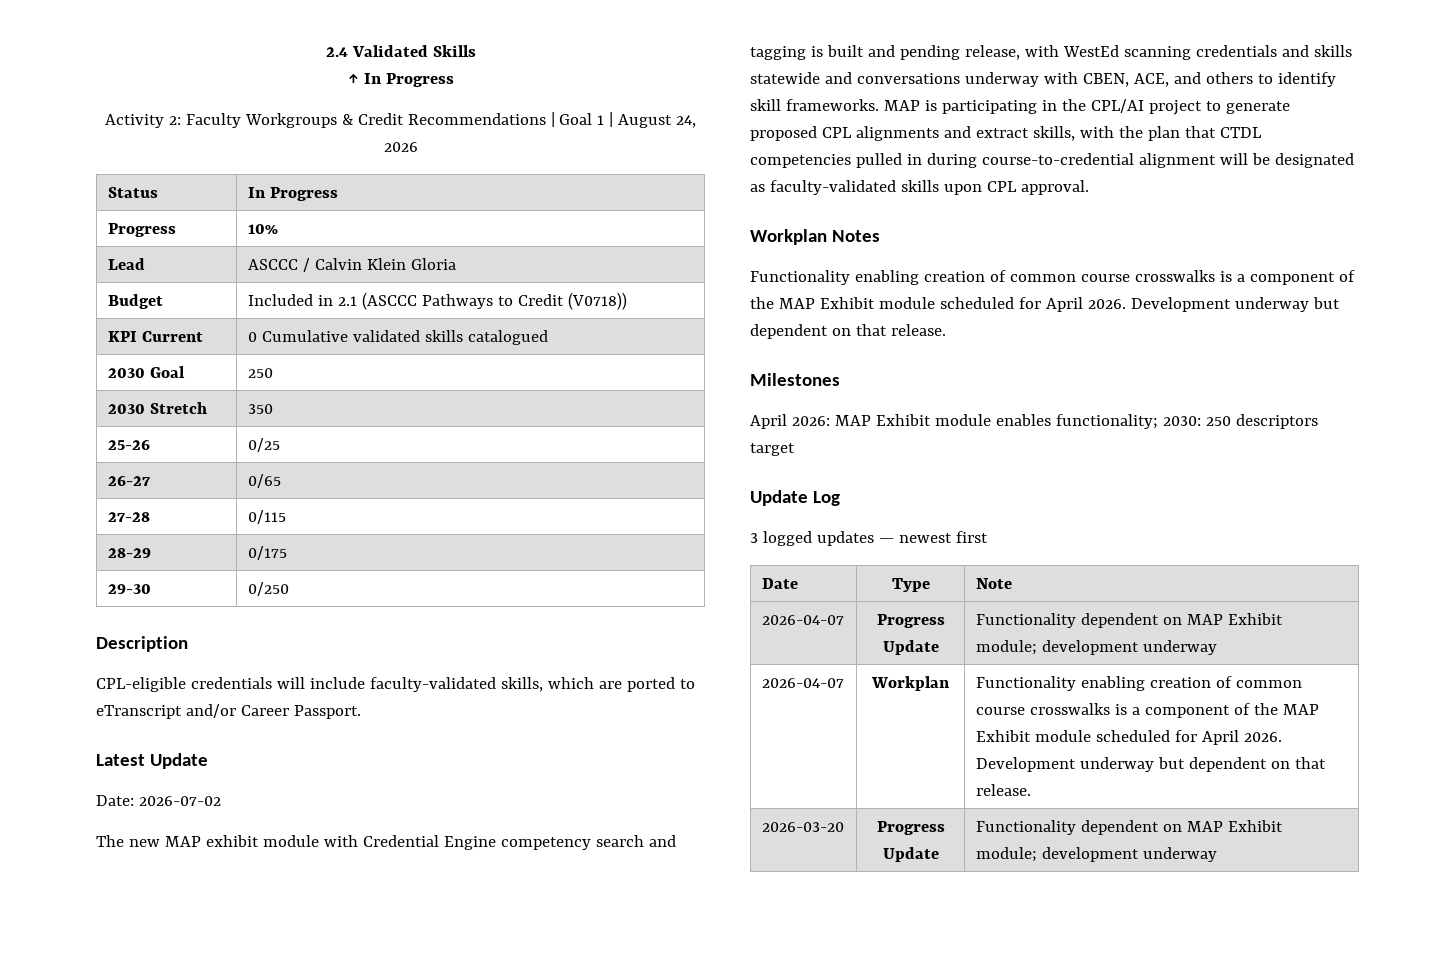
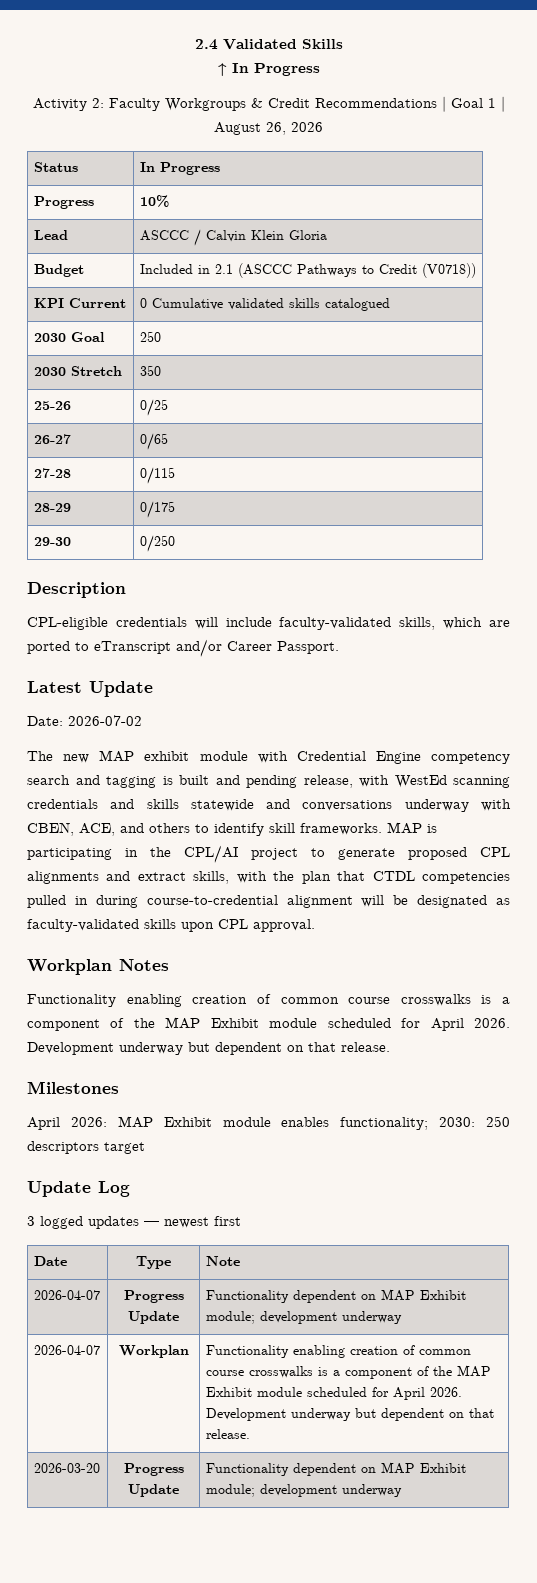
- Activity 2: Faculty Workgroups & Credit Recommendations | Goal 1 | August 24, 2026
+ Activity 2: Faculty Workgroups & Credit Recommendations | Goal 1 | August 26, 2026

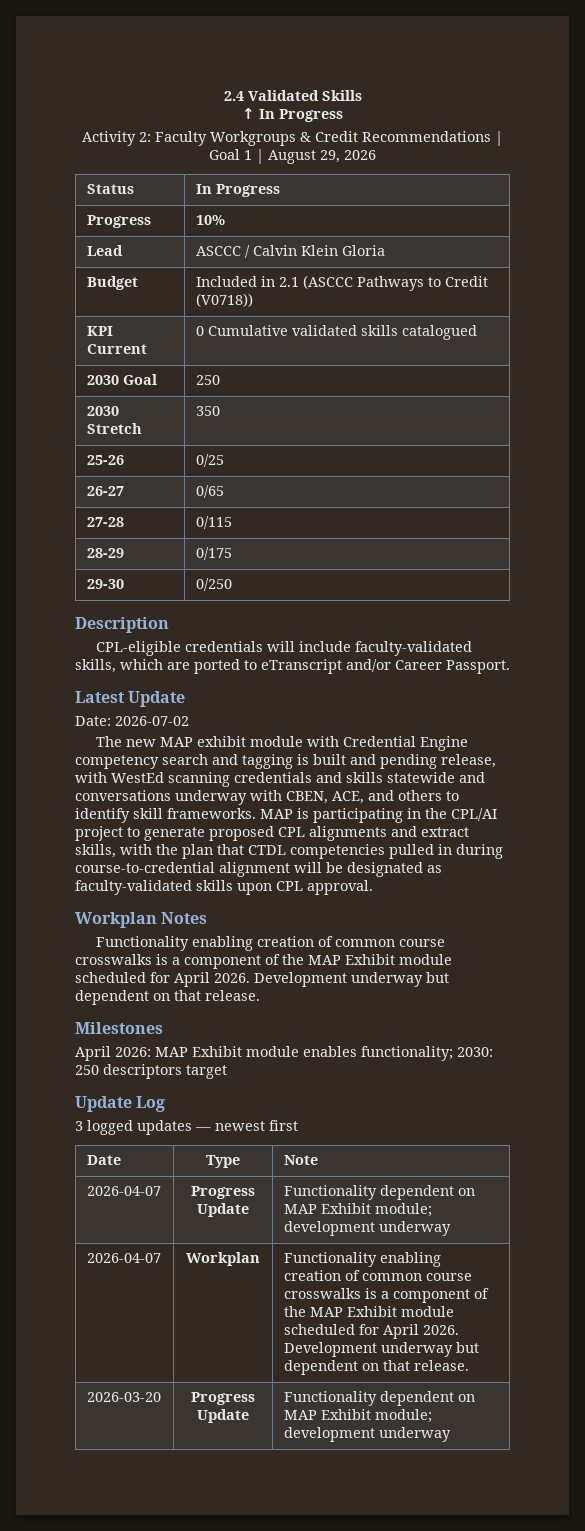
- Activity 2: Faculty Workgroups & Credit Recommendations | Goal 1 | August 26, 2026
+ Activity 2: Faculty Workgroups & Credit Recommendations | Goal 1 | August 29, 2026

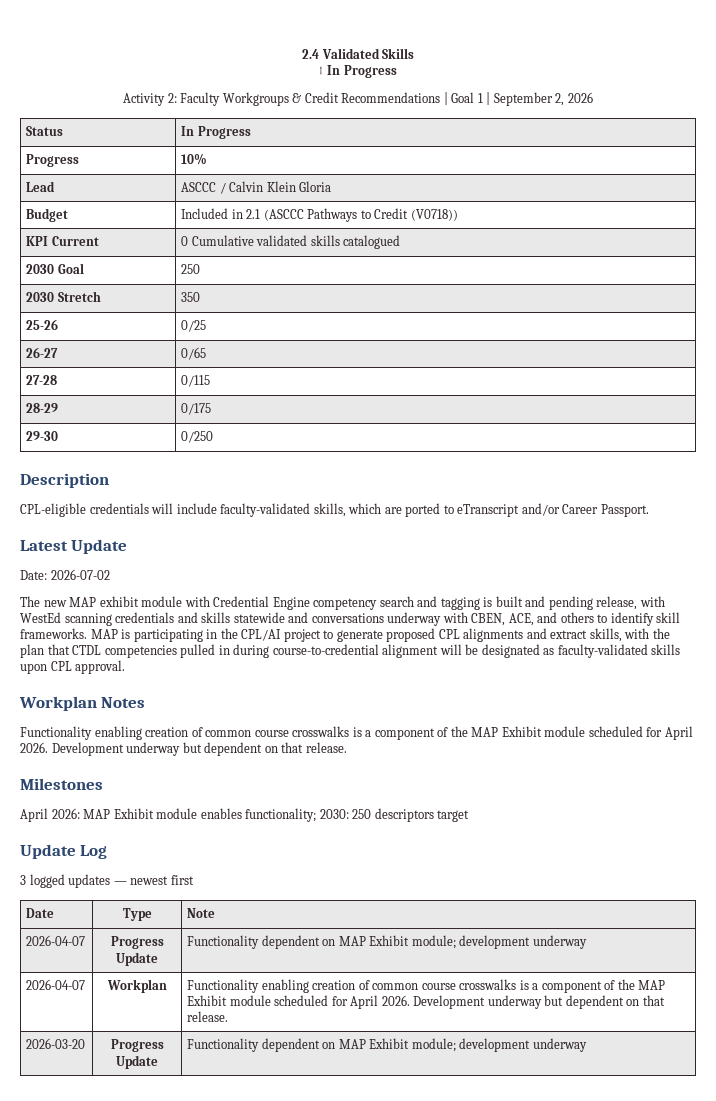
- Activity 2: Faculty Workgroups & Credit Recommendations | Goal 1 | August 29, 2026
+ Activity 2: Faculty Workgroups & Credit Recommendations | Goal 1 | September 2, 2026

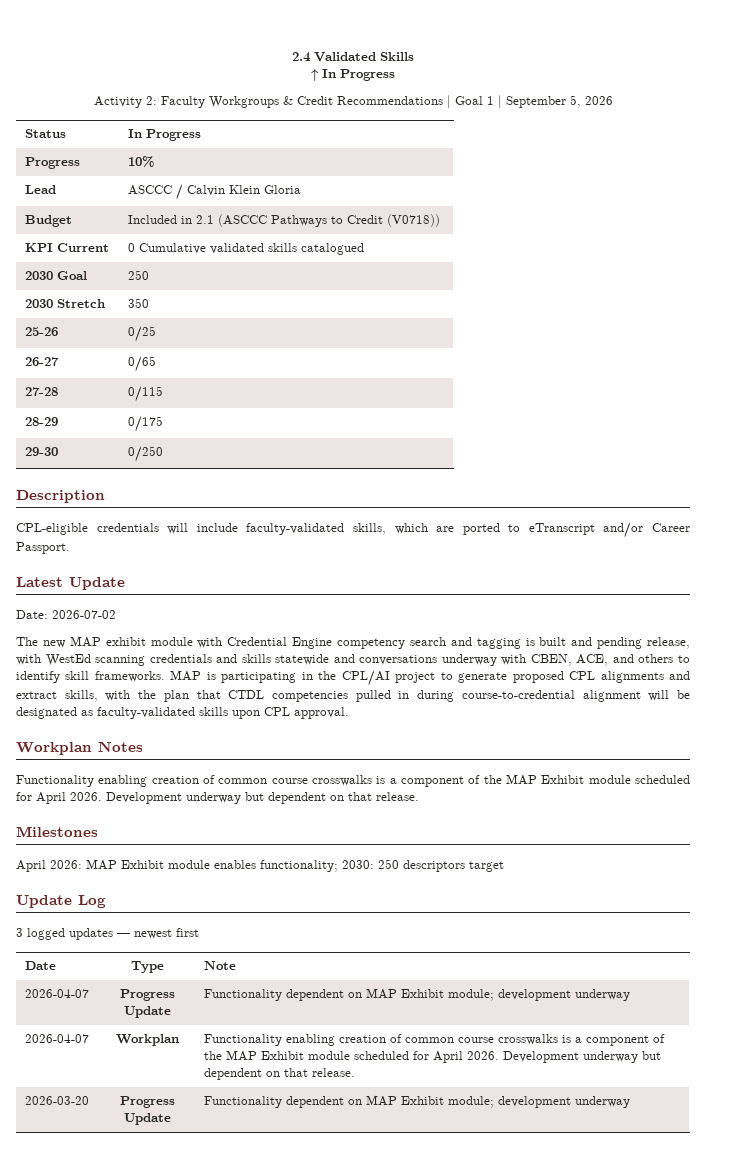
- Activity 2: Faculty Workgroups & Credit Recommendations | Goal 1 | September 2, 2026
+ Activity 2: Faculty Workgroups & Credit Recommendations | Goal 1 | September 5, 2026

